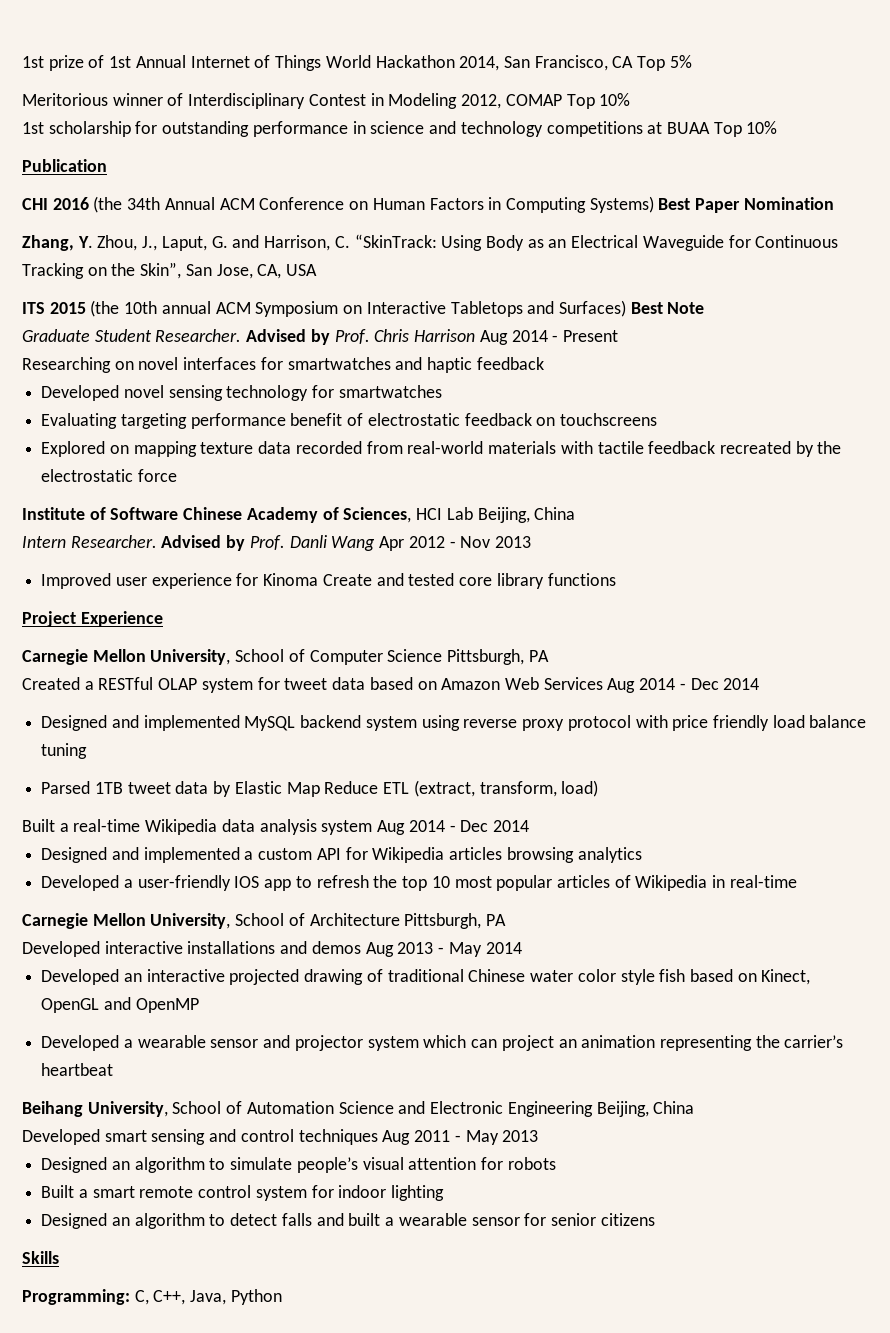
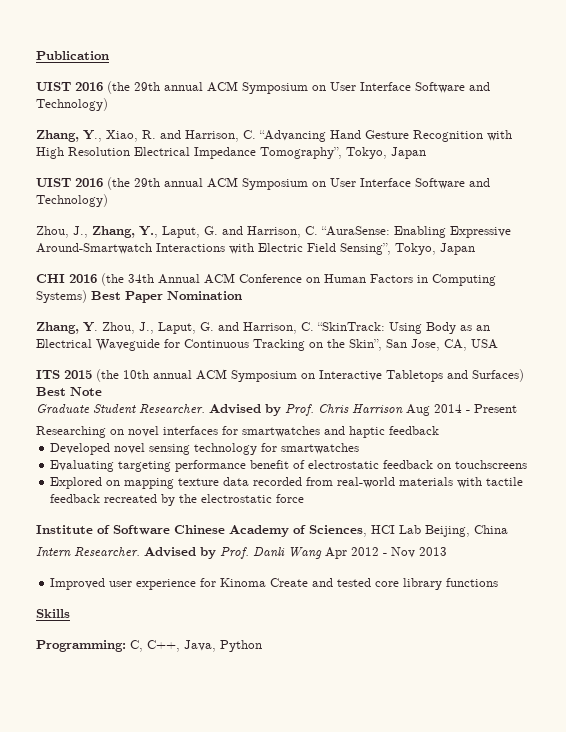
- 1st prize of 1st Annual Internet of Things World Hackathon 2014, San Francisco, CA Top 5%
- Meritorious winner of Interdisciplinary Contest in Modeling 2012, COMAP Top 10%
- 1st scholarship for outstanding performance in science and technology competitions at BUAA Top 10%
  Publication
+ UIST 2016 (the 29th annual ACM Symposium on User Interface Software and Technology)
+ Zhang, Y., Xiao, R. and Harrison, C. “Advancing Hand Gesture Recognition with High Resolution Electrical Impedance Tomography”, Tokyo, Japan
+ UIST 2016 (the 29th annual ACM Symposium on User Interface Software and Technology)
+ Zhou, J., Zhang, Y., Laput, G. and Harrison, C. “AuraSense: Enabling Expressive Around-Smartwatch Interactions with Electric Field Sensing”, Tokyo, Japan
- Project Experience
- Carnegie Mellon University, School of Computer Science Pittsburgh, PA
- Created a RESTful OLAP system for tweet data based on Amazon Web Services Aug 2014 - Dec 2014
- Designed and implemented MySQL backend system using reverse proxy protocol with price friendly load balance tuning
- Parsed 1TB tweet data by Elastic Map Reduce ETL (extract, transform, load)
- Built a real-time Wikipedia data analysis system Aug 2014 - Dec 2014
- Designed and implemented a custom API for Wikipedia articles browsing analytics
- Developed a user-friendly IOS app to refresh the top 10 most popular articles of Wikipedia in real-time
- Carnegie Mellon University, School of Architecture Pittsburgh, PA
- Developed interactive installations and demos Aug 2013 - May 2014
- Developed an interactive projected drawing of traditional Chinese water color style fish based on Kinect, OpenGL and OpenMP
- Developed a wearable sensor and projector system which can project an animation representing the carrier’s heartbeat
- Beihang University, School of Automation Science and Electronic Engineering Beijing, China
- Developed smart sensing and control techniques Aug 2011 - May 2013
- Designed an algorithm to simulate people’s visual attention for robots
- Built a smart remote control system for indoor lighting
- Designed an algorithm to detect falls and built a wearable sensor for senior citizens

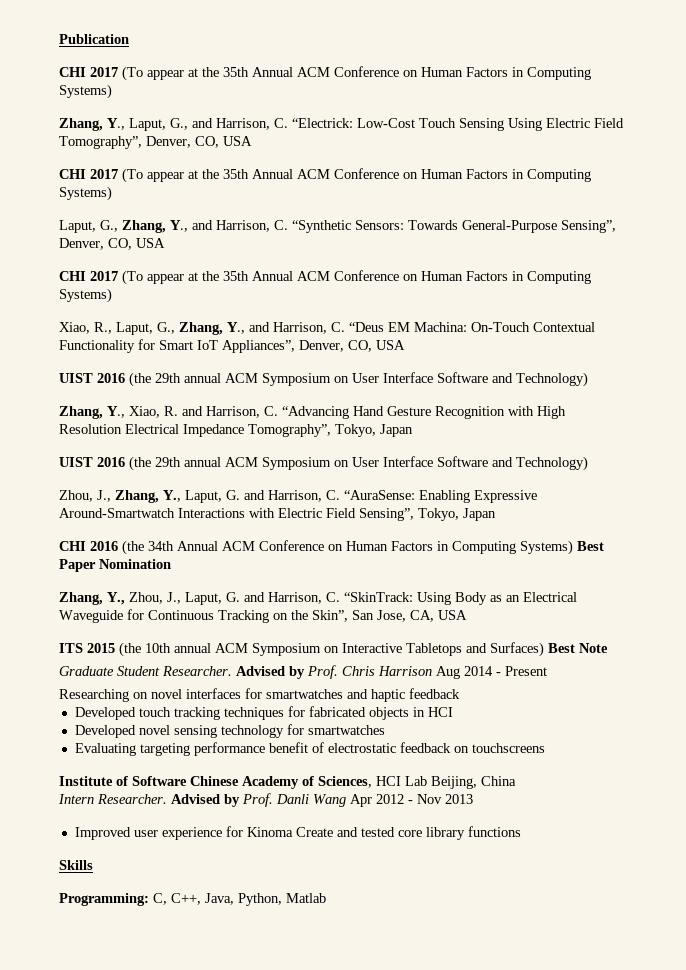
  Publication
+ CHI 2017 (To appear at the 35th Annual ACM Conference on Human Factors in Computing Systems)
+ Zhang, Y., Laput, G., and Harrison, C. “Electrick: Low-Cost Touch Sensing Using Electric Field Tomography”, Denver, CO, USA
+ CHI 2017 (To appear at the 35th Annual ACM Conference on Human Factors in Computing Systems)
+ Laput, G., Zhang, Y., and Harrison, C. “Synthetic Sensors: Towards General-Purpose Sensing”, Denver, CO, USA
+ CHI 2017 (To appear at the 35th Annual ACM Conference on Human Factors in Computing Systems)
+ Xiao, R., Laput, G., Zhang, Y., and Harrison, C. “Deus EM Machina: On-Touch Contextual Functionality for Smart IoT Appliances”, Denver, CO, USA
- Zhang, Y. Zhou, J., Laput, G. and Harrison, C. “SkinTrack: Using Body as an Electrical Waveguide for Continuous Tracking on the Skin”, San Jose, CA, USA
+ Zhang, Y., Zhou, J., Laput, G. and Harrison, C. “SkinTrack: Using Body as an Electrical Waveguide for Continuous Tracking on the Skin”, San Jose, CA, USA
+ Developed touch tracking techniques for fabricated objects in HCI
- Explored on mapping texture data recorded from real-world materials with tactile feedback recreated by the electrostatic force
- Programming: C, C++, Java, Python
+ Programming: C, C++, Java, Python, Matlab

